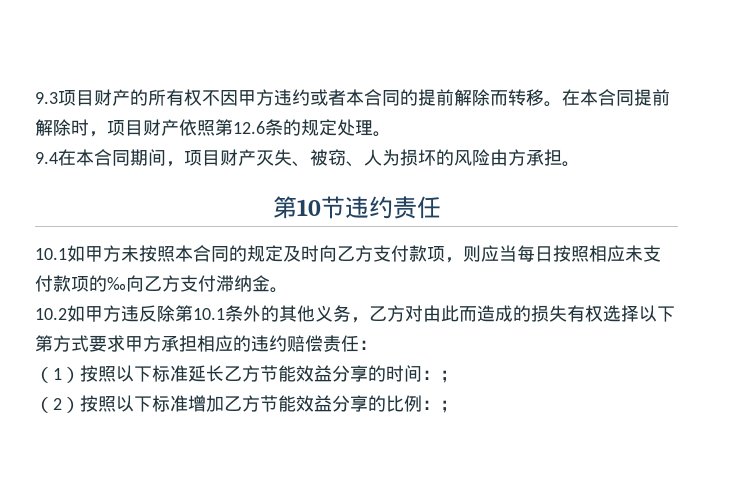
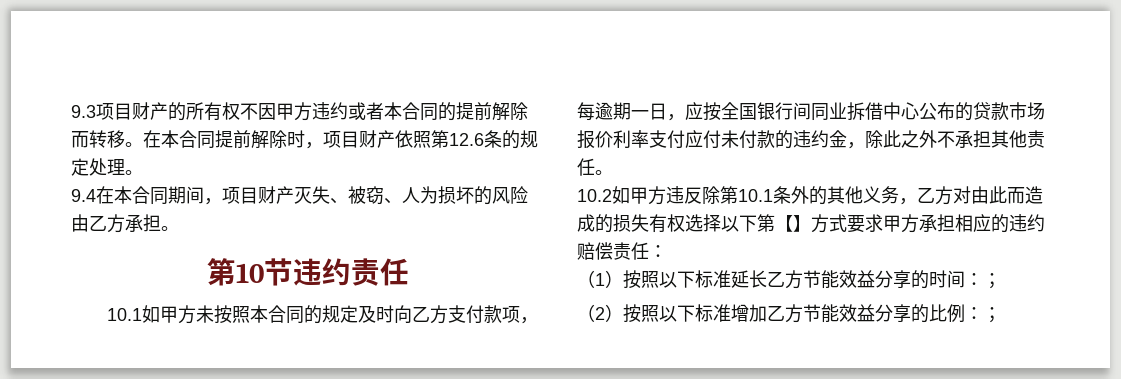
- 9.4在本合同期间，项目财产灭失、被窃、人为损坏的风险由方承担。
+ 9.4在本合同期间，项目财产灭失、被窃、人为损坏的风险由乙方承担。
- 10.1如甲方未按照本合同的规定及时向乙方支付款项，则应当每日按照相应未支付款项的‰向乙方支付滞纳金。
+ 10.1如甲方未按照本合同的规定及时向乙方支付款项，每逾期一日，应按全国银行间同业拆借中心公布的贷款市场报价利率支付应付未付款的违约金，除此之外不承担其他责任。
- 10.2如甲方违反除第10.1条外的其他义务，乙方对由此而造成的损失有权选择以下第方式要求甲方承担相应的违约赔偿责任：
+ 10.2如甲方违反除第10.1条外的其他义务，乙方对由此而造成的损失有权选择以下第【】方式要求甲方承担相应的违约赔偿责任：

